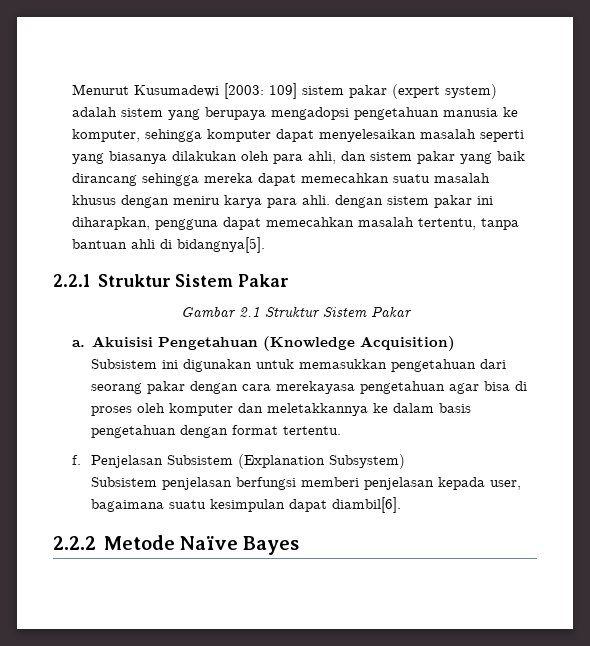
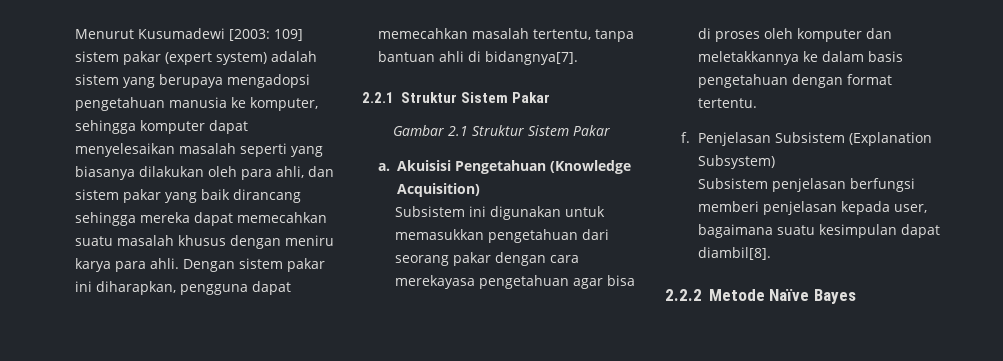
- Menurut Kusumadewi [2003: 109] sistem pakar (expert system) adalah sistem yang berupaya mengadopsi pengetahuan manusia ke komputer, sehingga komputer dapat menyelesaikan masalah seperti yang biasanya dilakukan oleh para ahli, dan sistem pakar yang baik dirancang sehingga mereka dapat memecahkan suatu masalah khusus dengan meniru karya para ahli. dengan sistem pakar ini diharapkan, pengguna dapat memecahkan masalah tertentu, tanpa bantuan ahli di bidangnya[5].
+ Menurut Kusumadewi [2003: 109] sistem pakar (expert system) adalah sistem yang berupaya mengadopsi pengetahuan manusia ke komputer, sehingga komputer dapat menyelesaikan masalah seperti yang biasanya dilakukan oleh para ahli, dan sistem pakar yang baik dirancang sehingga mereka dapat memecahkan suatu masalah khusus dengan meniru karya para ahli. Dengan sistem pakar ini diharapkan, pengguna dapat memecahkan masalah tertentu, tanpa bantuan ahli di bidangnya[7].
- Subsistem penjelasan berfungsi memberi penjelasan kepada user, bagaimana suatu kesimpulan dapat diambil[6].
+ Subsistem penjelasan berfungsi memberi penjelasan kepada user, bagaimana suatu kesimpulan dapat diambil[8].

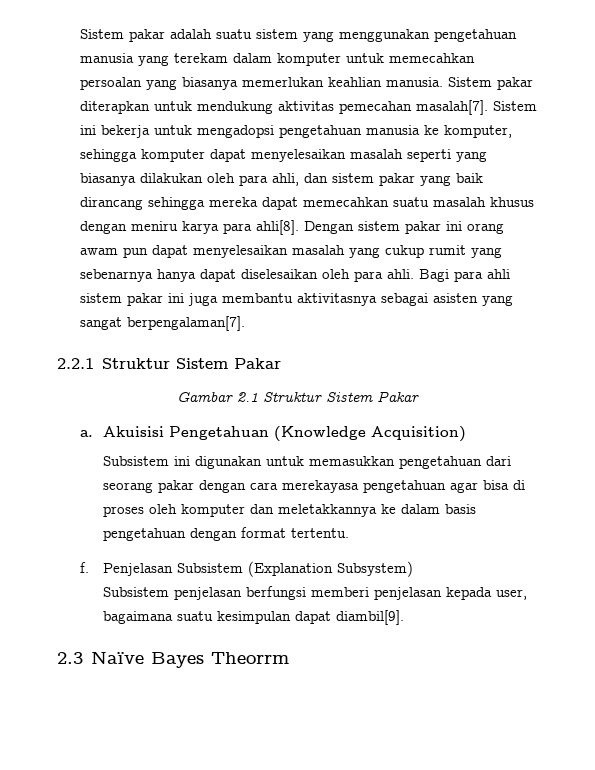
- Menurut Kusumadewi [2003: 109] sistem pakar (expert system) adalah sistem yang berupaya mengadopsi pengetahuan manusia ke komputer, sehingga komputer dapat menyelesaikan masalah seperti yang biasanya dilakukan oleh para ahli, dan sistem pakar yang baik dirancang sehingga mereka dapat memecahkan suatu masalah khusus dengan meniru karya para ahli.
+ Sistem pakar adalah suatu sistem yang menggunakan pengetahuan manusia yang terekam dalam komputer untuk memecahkan persoalan yang biasanya memerlukan keahlian manusia. Sistem pakar diterapkan untuk mendukung aktivitas pemecahan masalah[7]. Sistem ini bekerja untuk mengadopsi pengetahuan manusia ke komputer, sehingga komputer dapat menyelesaikan masalah seperti yang biasanya dilakukan oleh para ahli, dan sistem pakar yang baik dirancang sehingga mereka dapat memecahkan suatu masalah khusus dengan meniru karya para ahli[8].
- Dengan sistem pakar ini diharapkan, pengguna dapat memecahkan masalah tertentu, tanpa bantuan ahli di bidangnya[7].
+ Dengan sistem pakar ini orang awam pun dapat menyelesaikan masalah yang cukup rumit yang sebenarnya hanya dapat diselesaikan oleh para ahli. Bagi para ahli sistem pakar ini juga membantu aktivitasnya sebagai asisten yang sangat berpengalaman[7].
- Subsistem penjelasan berfungsi memberi penjelasan kepada user, bagaimana suatu kesimpulan dapat diambil[8].
- 2.2.2 Metode Naïve Bayes
+ Subsistem penjelasan berfungsi memberi penjelasan kepada user, bagaimana suatu kesimpulan dapat diambil[9].
+ 2.3 Naïve Bayes Theorrm

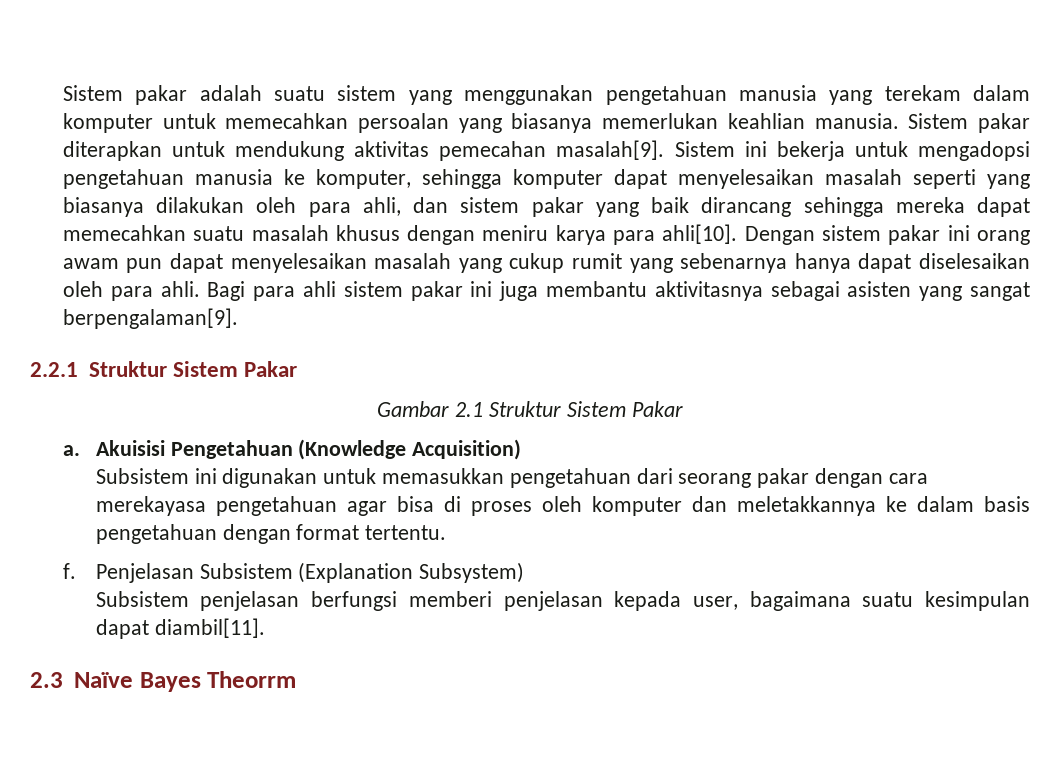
- Sistem pakar diterapkan untuk mendukung aktivitas pemecahan masalah[7].
+ Sistem pakar diterapkan untuk mendukung aktivitas pemecahan masalah[9].
- Sistem ini bekerja untuk mengadopsi pengetahuan manusia ke komputer, sehingga komputer dapat menyelesaikan masalah seperti yang biasanya dilakukan oleh para ahli, dan sistem pakar yang baik dirancang sehingga mereka dapat memecahkan suatu masalah khusus dengan meniru karya para ahli[8].
+ Sistem ini bekerja untuk mengadopsi pengetahuan manusia ke komputer, sehingga komputer dapat menyelesaikan masalah seperti yang biasanya dilakukan oleh para ahli, dan sistem pakar yang baik dirancang sehingga mereka dapat memecahkan suatu masalah khusus dengan meniru karya para ahli[10].
- Bagi para ahli sistem pakar ini juga membantu aktivitasnya sebagai asisten yang sangat berpengalaman[7].
+ Bagi para ahli sistem pakar ini juga membantu aktivitasnya sebagai asisten yang sangat berpengalaman[9].
- Subsistem penjelasan berfungsi memberi penjelasan kepada user, bagaimana suatu kesimpulan dapat diambil[9].
+ Subsistem penjelasan berfungsi memberi penjelasan kepada user, bagaimana suatu kesimpulan dapat diambil[11].

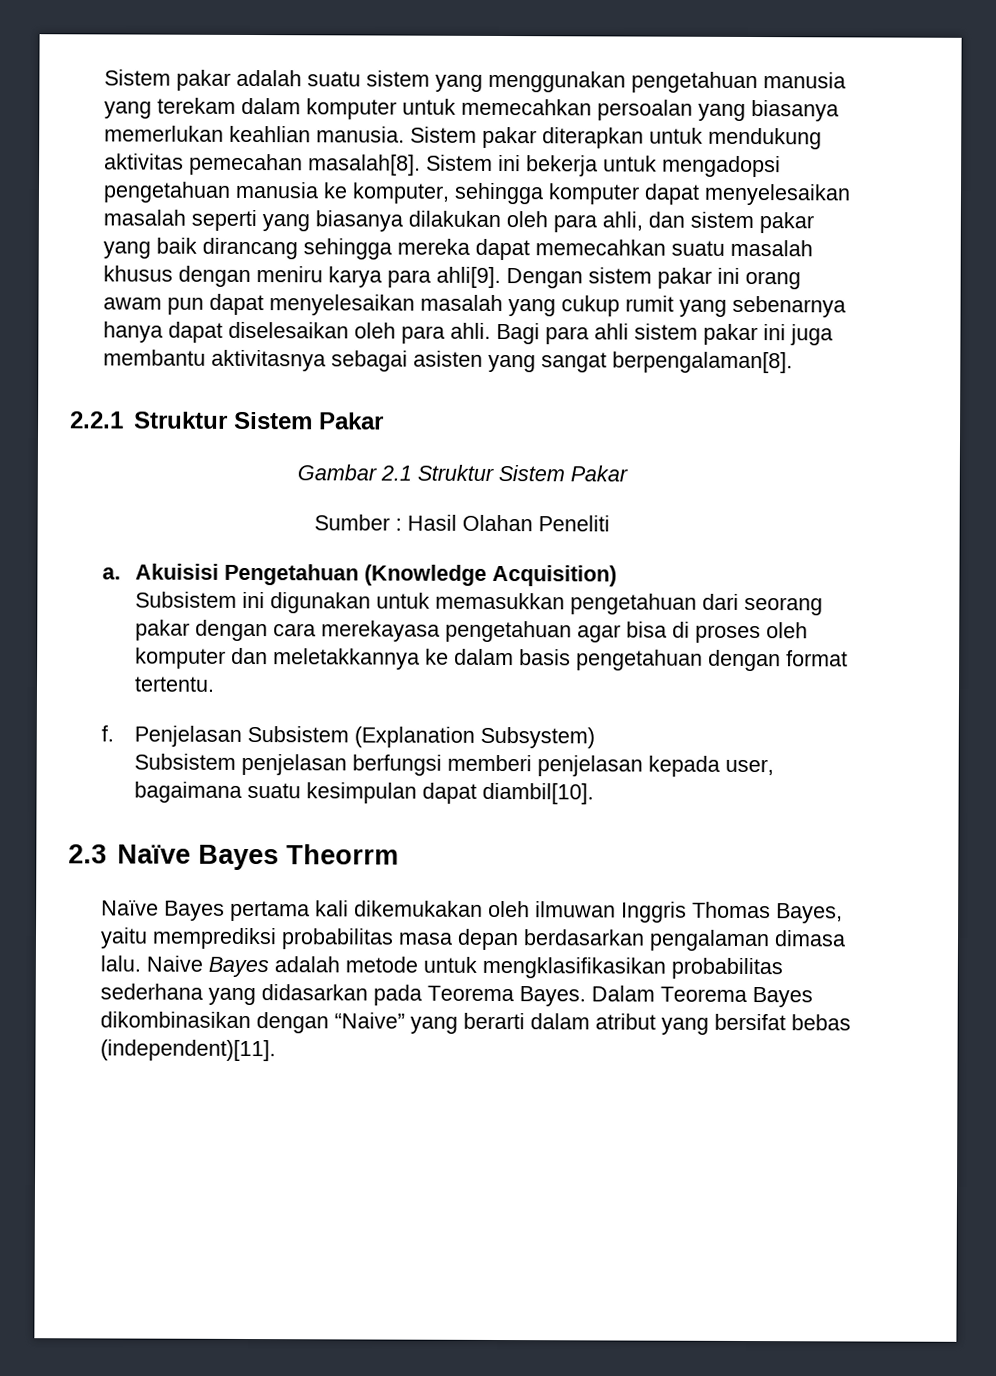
- Sistem pakar diterapkan untuk mendukung aktivitas pemecahan masalah[9].
+ Sistem pakar diterapkan untuk mendukung aktivitas pemecahan masalah[8].
- Sistem ini bekerja untuk mengadopsi pengetahuan manusia ke komputer, sehingga komputer dapat menyelesaikan masalah seperti yang biasanya dilakukan oleh para ahli, dan sistem pakar yang baik dirancang sehingga mereka dapat memecahkan suatu masalah khusus dengan meniru karya para ahli[10].
+ Sistem ini bekerja untuk mengadopsi pengetahuan manusia ke komputer, sehingga komputer dapat menyelesaikan masalah seperti yang biasanya dilakukan oleh para ahli, dan sistem pakar yang baik dirancang sehingga mereka dapat memecahkan suatu masalah khusus dengan meniru karya para ahli[9].
- Bagi para ahli sistem pakar ini juga membantu aktivitasnya sebagai asisten yang sangat berpengalaman[9].
+ Bagi para ahli sistem pakar ini juga membantu aktivitasnya sebagai asisten yang sangat berpengalaman[8].
+ Sumber : Hasil Olahan Peneliti
- Subsistem penjelasan berfungsi memberi penjelasan kepada user, bagaimana suatu kesimpulan dapat diambil[11].
+ Subsistem penjelasan berfungsi memberi penjelasan kepada user, bagaimana suatu kesimpulan dapat diambil[10].
+ Naïve Bayes pertama kali dikemukakan oleh ilmuwan Inggris Thomas Bayes, yaitu memprediksi probabilitas masa depan berdasarkan pengalaman dimasa lalu. Naive Bayes adalah metode untuk mengklasifikasikan probabilitas sederhana yang didasarkan pada Teorema Bayes. Dalam Teorema Bayes dikombinasikan dengan “Naive” yang berarti dalam atribut yang bersifat bebas (independent)[11].

